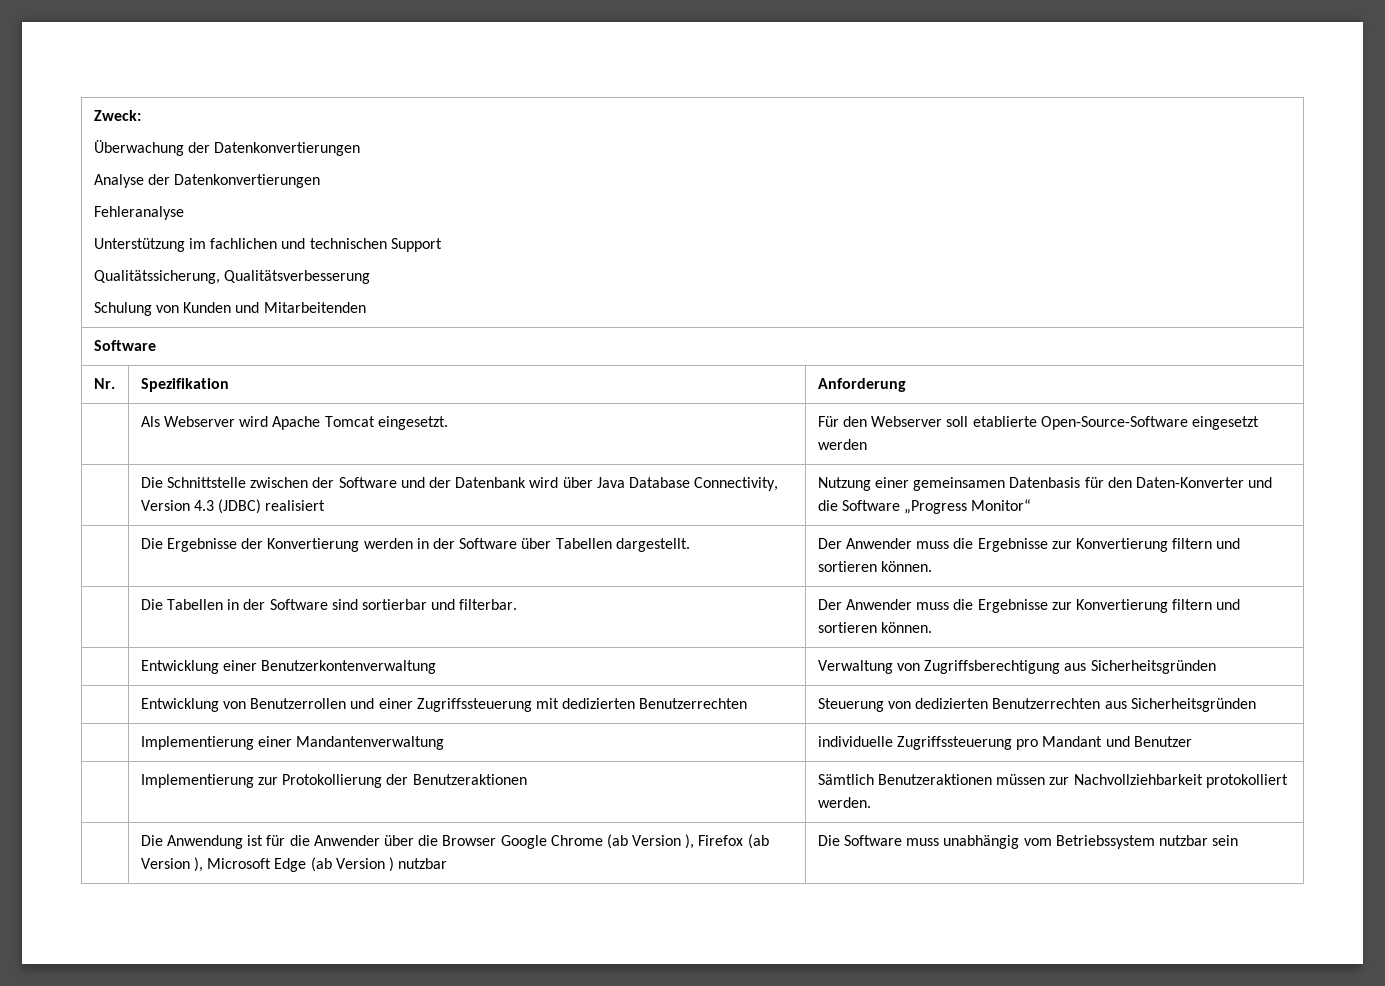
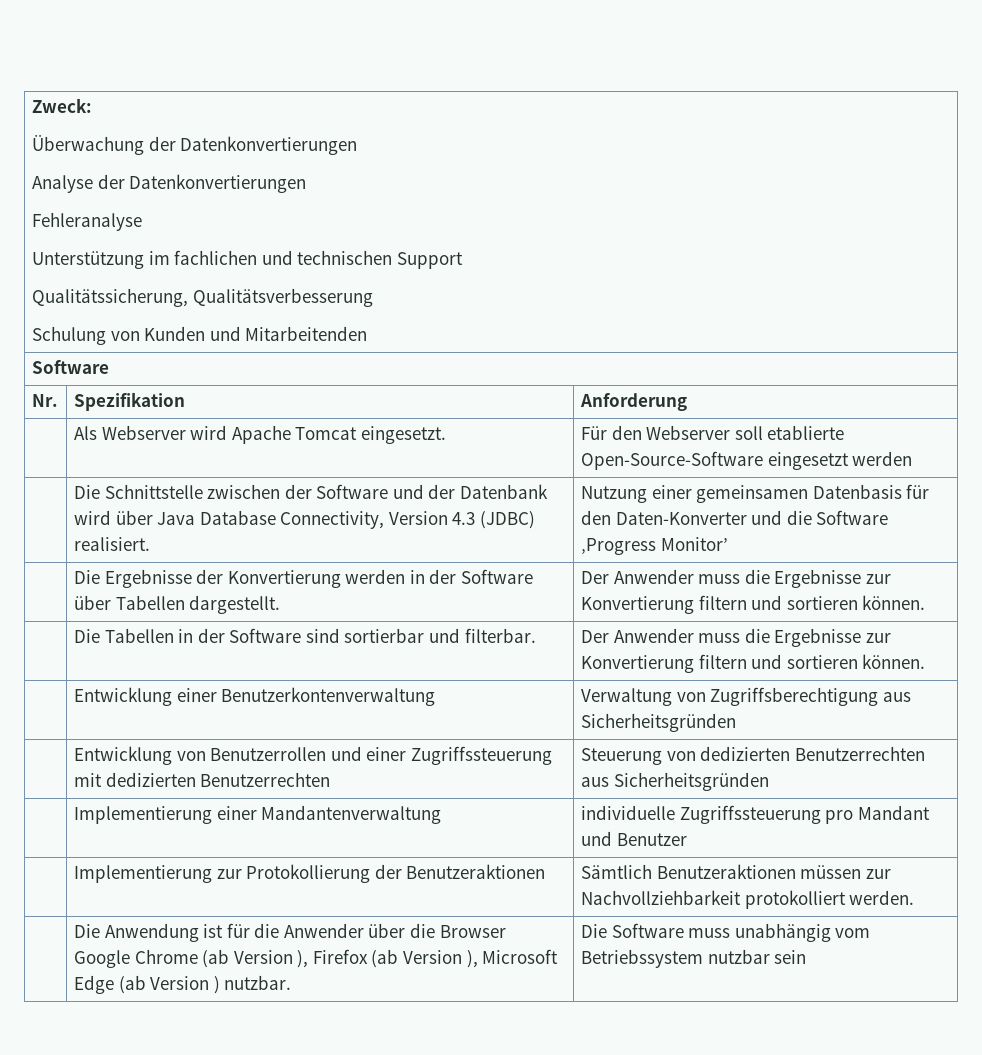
- | Die Schnittstelle zwischen der Software und der Datenbank wird über Java Database Connectivity, Version 4.3 (JDBC) realisiert | Nutzung einer gemeinsamen Datenbasis für den Daten-Konverter und die Software „Progress Monitor“
+ | Die Schnittstelle zwischen der Software und der Datenbank wird über Java Database Connectivity, Version 4.3 (JDBC) realisiert. | Nutzung einer gemeinsamen Datenbasis für den Daten-Konverter und die Software ‚Progress Monitor’
- | Die Anwendung ist für die Anwender über die Browser Google Chrome (ab Version ), Firefox (ab Version ), Microsoft Edge (ab Version ) nutzbar | Die Software muss unabhängig vom Betriebssystem nutzbar sein
+ | Die Anwendung ist für die Anwender über die Browser Google Chrome (ab Version ), Firefox (ab Version ), Microsoft Edge (ab Version ) nutzbar. | Die Software muss unabhängig vom Betriebssystem nutzbar sein

